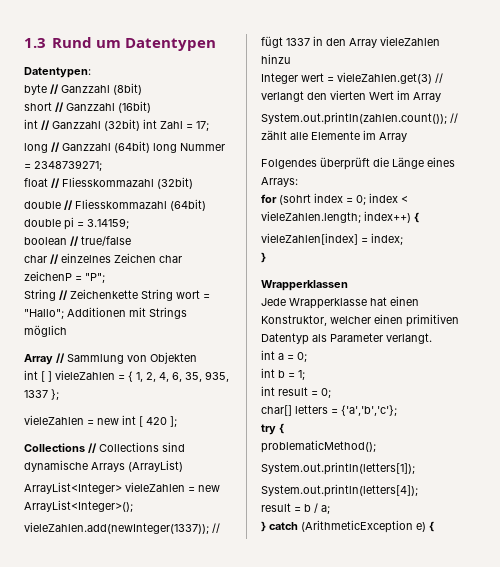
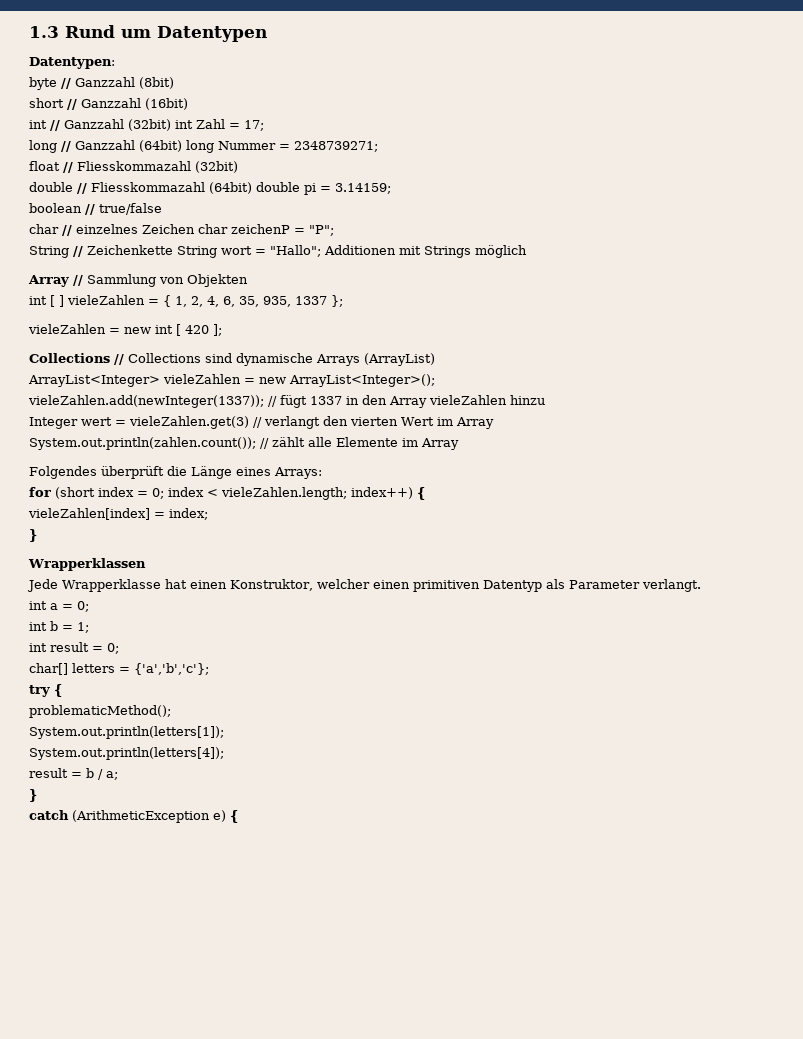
- for (sohrt index = 0; index < vieleZahlen.length; index++) {
+ for (short index = 0; index < vieleZahlen.length; index++) {
  result = b / a;
- } catch (ArithmeticException e) {
+ }
+ catch (ArithmeticException e) {

